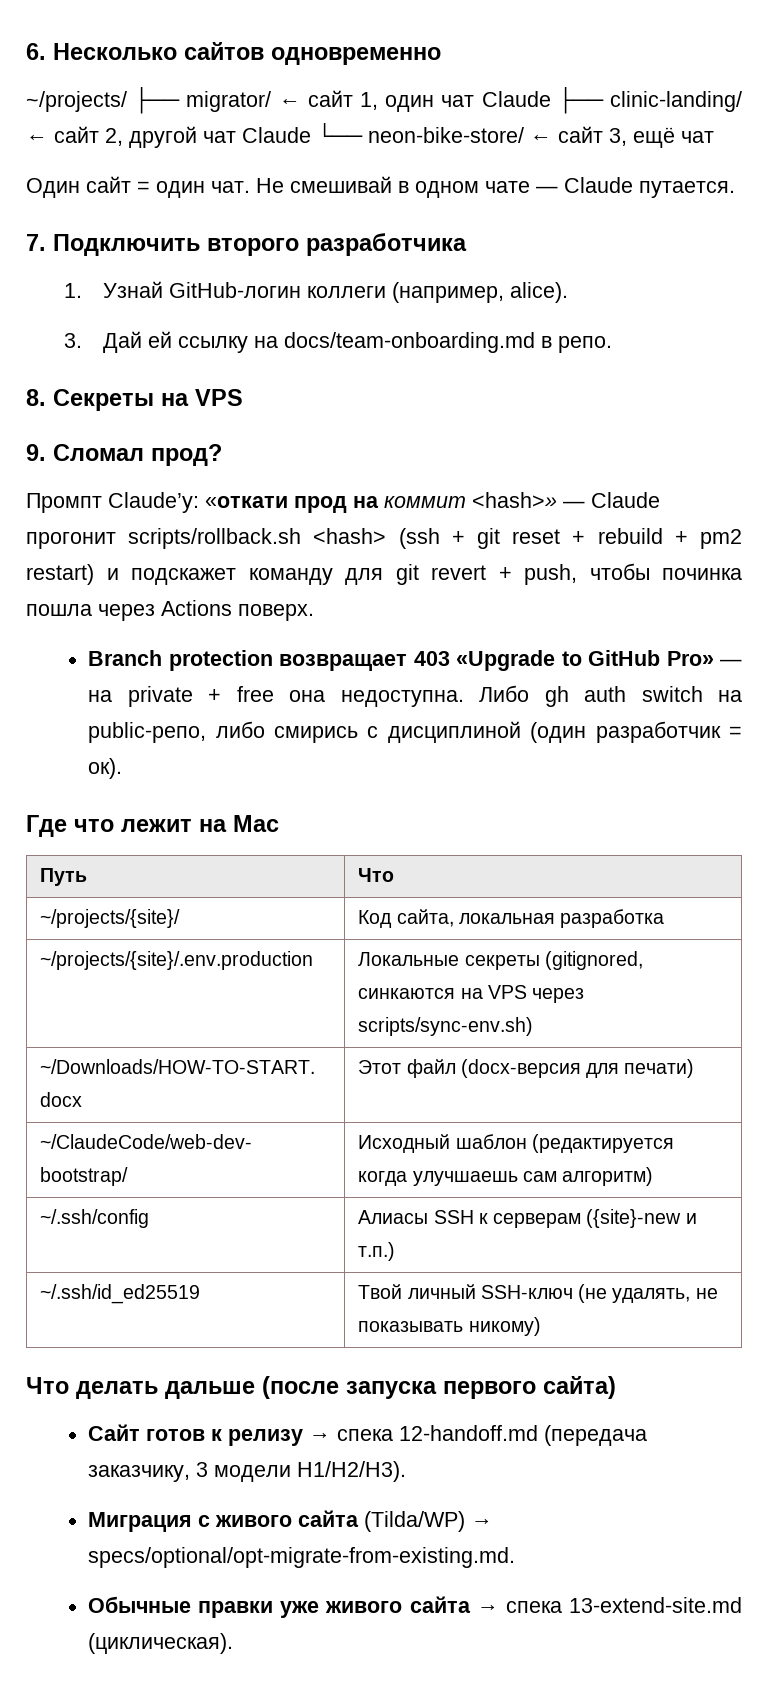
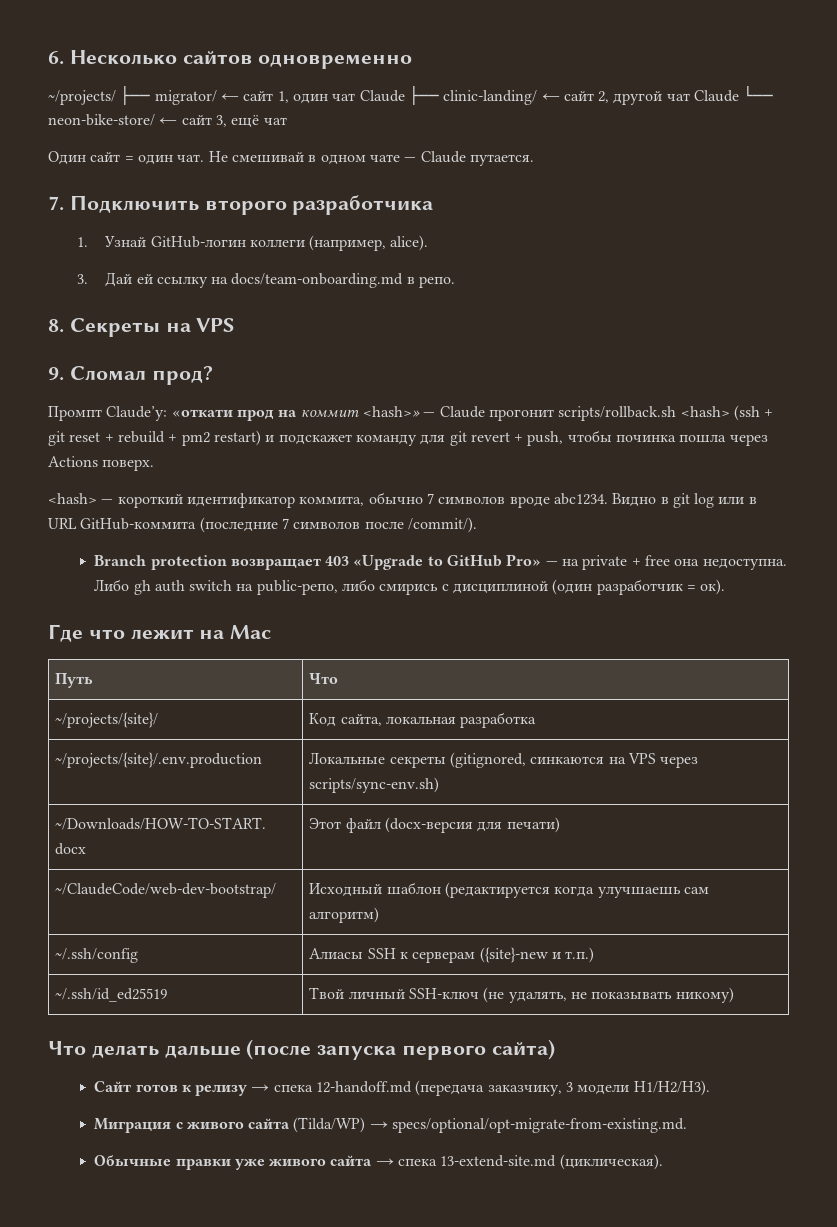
+ <hash> — короткий идентификатор коммита, обычно 7 символов вроде abc1234. Видно в git log или в URL GitHub-коммита (последние 7 символов после /commit/).

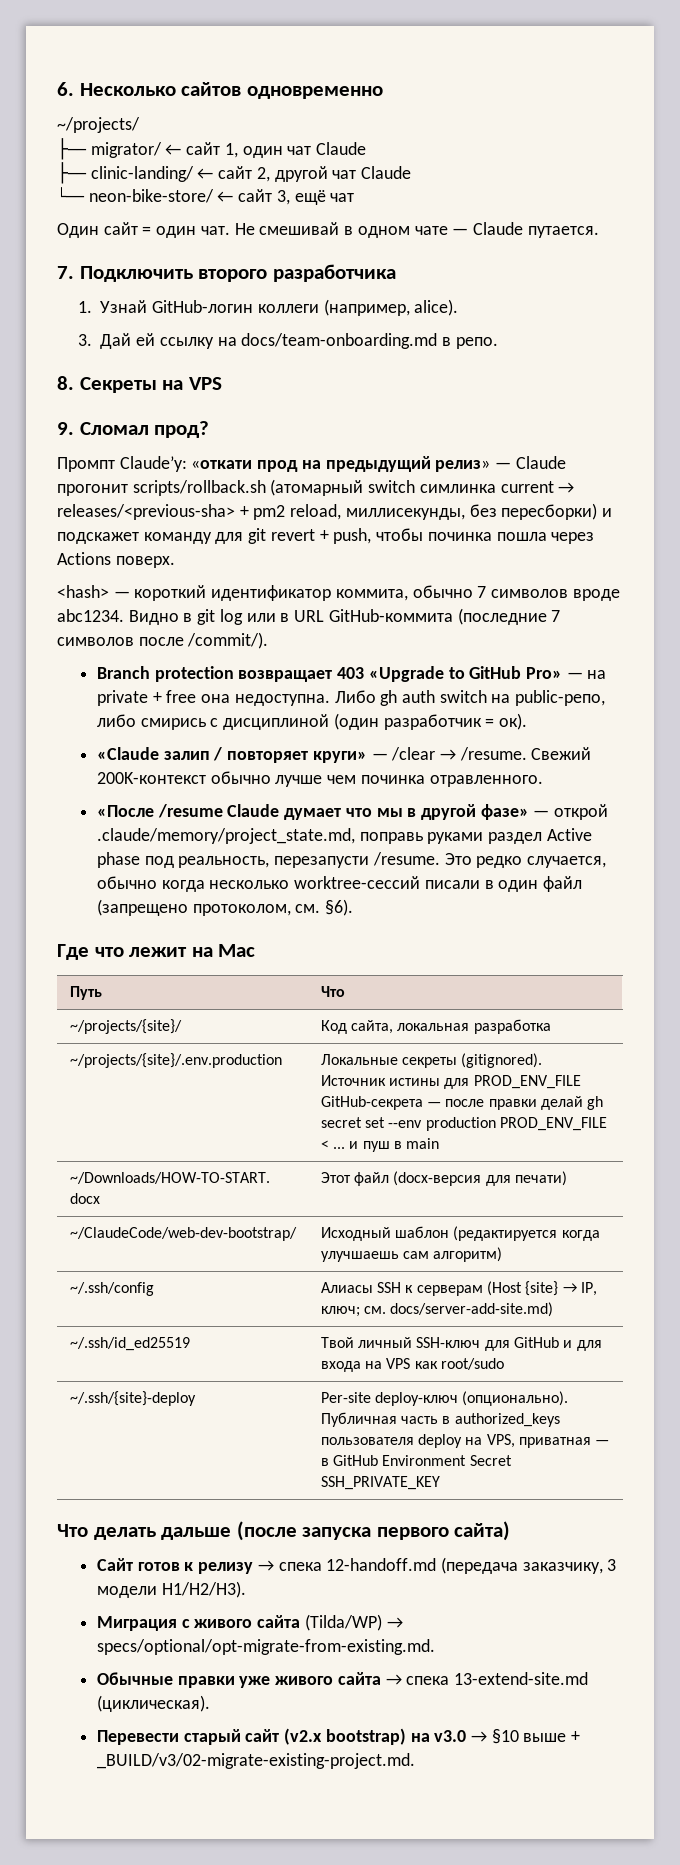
- ~/projects/ ├── migrator/ ← сайт 1, один чат Claude ├── clinic-landing/ ← сайт 2, другой чат Claude └── neon-bike-store/ ← сайт 3, ещё чат
+ ~/projects/
+ ├── migrator/ ← сайт 1, один чат Claude
+ ├── clinic-landing/ ← сайт 2, другой чат Claude
+ └── neon-bike-store/ ← сайт 3, ещё чат
- Промпт Claude’у: «откати прод на коммит <hash>» — Claude прогонит scripts/rollback.sh <hash> (ssh + git reset + rebuild + pm2 restart) и подскажет команду для git revert + push, чтобы починка пошла через Actions поверх.
+ Промпт Claude’у: «откати прод на предыдущий релиз» — Claude прогонит scripts/rollback.sh (атомарный switch симлинка current → releases/<previous-sha> + pm2 reload, миллисекунды, без пересборки) и подскажет команду для git revert + push, чтобы починка пошла через Actions поверх.
+ «Claude залип / повторяет круги» — /clear → /resume. Свежий 200K-контекст обычно лучше чем починка отравленного.
+ «После /resume Claude думает что мы в другой фазе» — открой .claude/memory/project_state.md, поправь руками раздел Active phase под реальность, перезапусти /resume. Это редко случается, обычно когда несколько worktree-сессий писали в один файл (запрещено протоколом, см. §6).
- ~/projects/{site}/.env.production | Локальные секреты (gitignored, синкаются на VPS через scripts/sync-env.sh)
+ ~/projects/{site}/.env.production | Локальные секреты (gitignored). Источник истины для PROD_ENV_FILE GitHub-секрета — после правки делай gh secret set --env production PROD_ENV_FILE < ... и пуш в main
- ~/.ssh/config | Алиасы SSH к серверам ({site}-new и т.п.)
- ~/.ssh/id_ed25519 | Твой личный SSH-ключ (не удалять, не показывать никому)
+ ~/.ssh/config | Алиасы SSH к серверам (Host {site} → IP, ключ; см. docs/server-add-site.md)
+ ~/.ssh/id_ed25519 | Твой личный SSH-ключ для GitHub и для входа на VPS как root/sudo
+ ~/.ssh/{site}-deploy | Per-site deploy-ключ (опционально). Публичная часть в authorized_keys пользователя deploy на VPS, приватная — в GitHub Environment Secret SSH_PRIVATE_KEY
+ Перевести старый сайт (v2.x bootstrap) на v3.0 → §10 выше + _BUILD/v3/02-migrate-existing-project.md.

